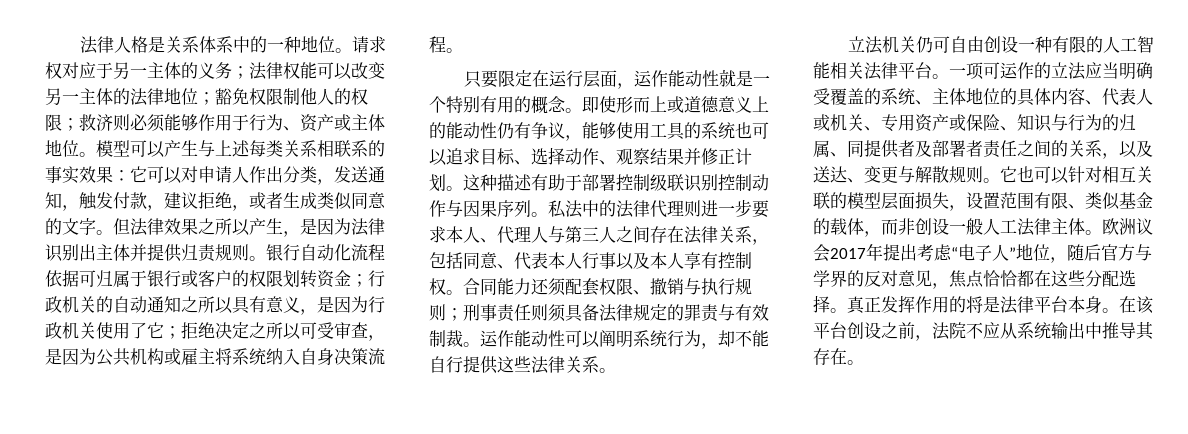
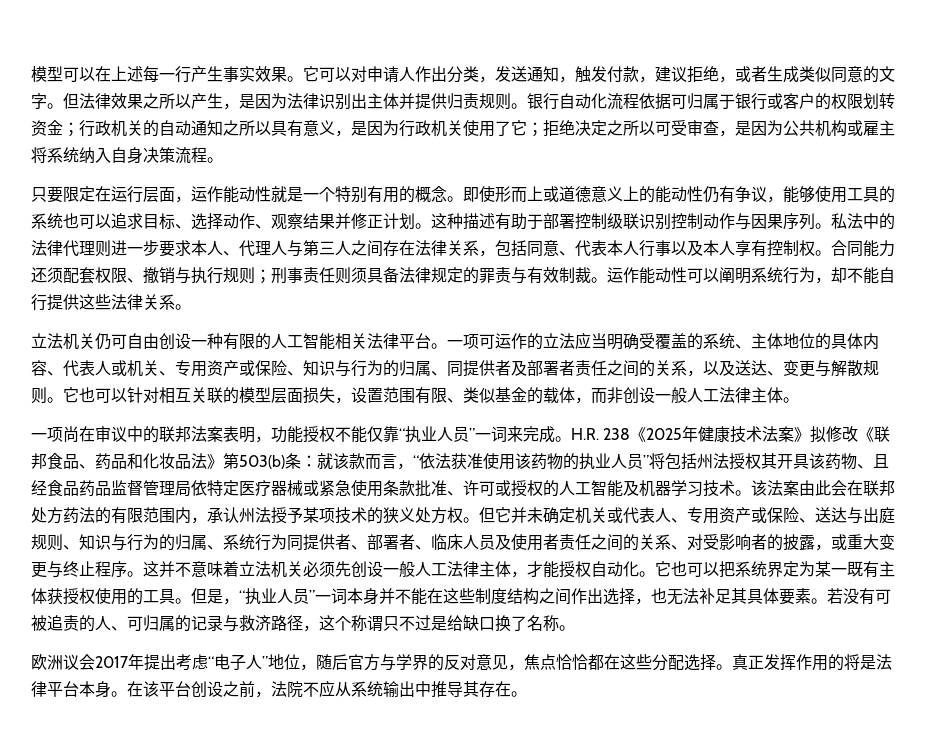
- 法律人格是关系体系中的一种地位。请求权对应于另一主体的义务；法律权能可以改变另一主体的法律地位；豁免权限制他人的权限；救济则必须能够作用于行为、资产或主体地位。模型可以产生与上述每类关系相联系的事实效果：它可以对申请人作出分类，发送通知，触发付款，建议拒绝，或者生成类似同意的文字。
+ 模型可以在上述每一行产生事实效果。它可以对申请人作出分类，发送通知，触发付款，建议拒绝，或者生成类似同意的文字。
- 它也可以针对相互关联的模型层面损失，设置范围有限、类似基金的载体，而非创设一般人工法律主体。欧洲议会2017年提出考虑“电子人”地位，随后官方与学界的反对意见，焦点恰恰都在这些分配选择。
+ 它也可以针对相互关联的模型层面损失，设置范围有限、类似基金的载体，而非创设一般人工法律主体。
+ 一项尚在审议中的联邦法案表明，功能授权不能仅靠“执业人员”一词来完成。H.R. 238《2025年健康技术法案》拟修改《联邦食品、药品和化妆品法》第503(b)条：就该款而言，“依法获准使用该药物的执业人员”将包括州法授权其开具该药物、且经食品药品监督管理局依特定医疗器械或紧急使用条款批准、许可或授权的人工智能及机器学习技术。该法案由此会在联邦处方药法的有限范围内，承认州法授予某项技术的狭义处方权。但它并未确定机关或代表人、专用资产或保险、送达与出庭规则、知识与行为的归属、系统行为同提供者、部署者、临床人员及使用者责任之间的关系、对受影响者的披露，或重大变更与终止程序。这并不意味着立法机关必须先创设一般人工法律主体，才能授权自动化。它也可以把系统界定为某一既有主体获授权使用的工具。但是，“执业人员”一词本身并不能在这些制度结构之间作出选择，也无法补足其具体要素。若没有可被追责的人、可归属的记录与救济路径，这个称谓只不过是给缺口换了名称。
+ 欧洲议会2017年提出考虑“电子人”地位，随后官方与学界的反对意见，焦点恰恰都在这些分配选择。

